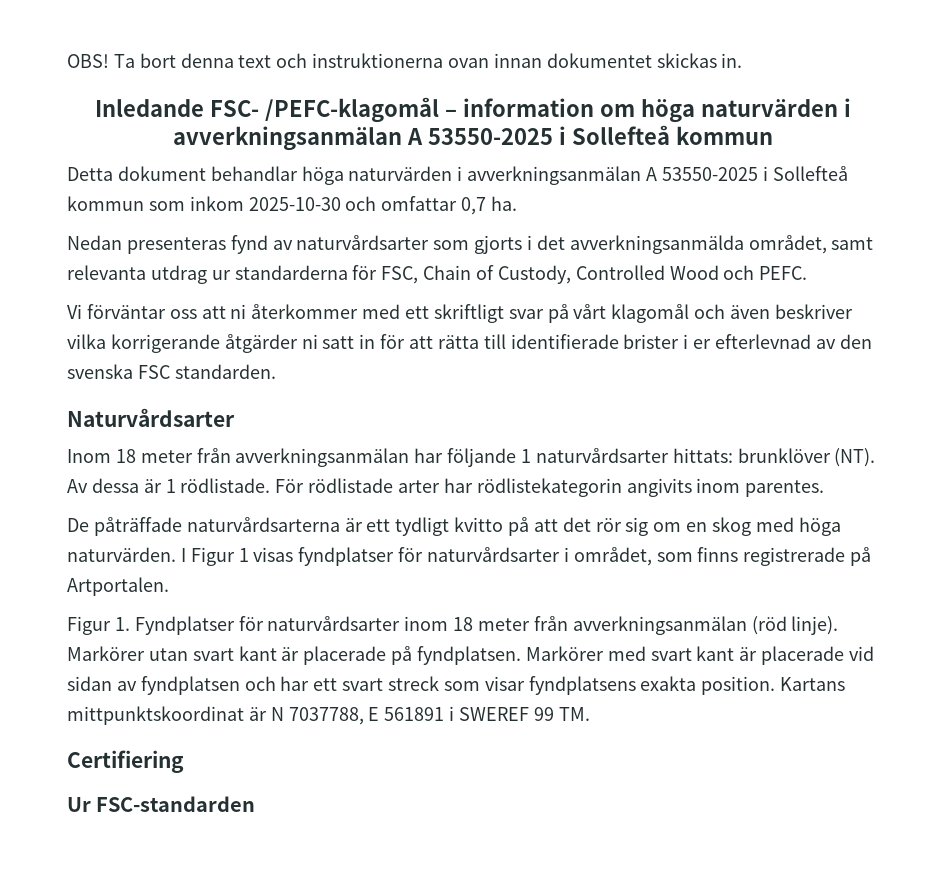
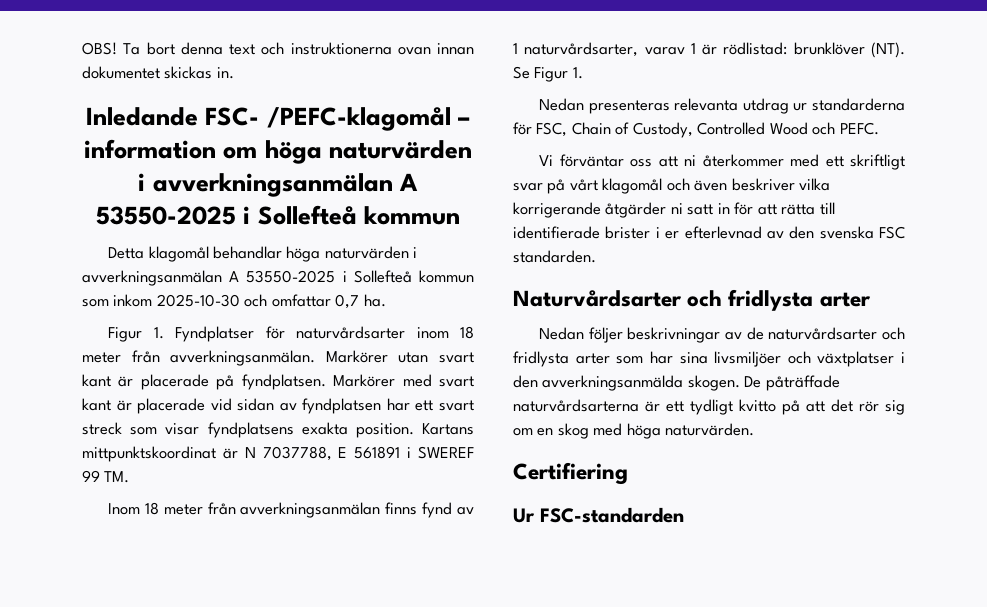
- Detta dokument behandlar höga naturvärden i avverkningsanmälan A 53550-2025 i Sollefteå kommun som inkom 2025-10-30 och omfattar 0,7 ha.
+ Detta klagomål behandlar höga naturvärden i avverkningsanmälan A 53550-2025 i Sollefteå kommun som inkom 2025-10-30 och omfattar 0,7 ha.
- Nedan presenteras fynd av naturvårdsarter som gjorts i det avverkningsanmälda området, samt relevanta utdrag ur standarderna för FSC, Chain of Custody, Controlled Wood och PEFC.
+ Figur 1. Fyndplatser för naturvårdsarter inom 18 meter från avverkningsanmälan. Markörer utan svart kant är placerade på fyndplatsen. Markörer med svart kant är placerade vid sidan av fyndplatsen har ett svart streck som visar fyndplatsens exakta position. Kartans mittpunktskoordinat är N 7037788, E 561891 i SWEREF 99 TM.
+ Inom 18 meter från avverkningsanmälan finns fynd av 1 naturvårdsarter, varav 1 är rödlistad: brunklöver (NT). Se Figur 1.
+ Nedan presenteras relevanta utdrag ur standarderna för FSC, Chain of Custody, Controlled Wood och PEFC.
- Naturvårdsarter
- Inom 18 meter från avverkningsanmälan har följande 1 naturvårdsarter hittats: brunklöver (NT). Av dessa är 1 rödlistade. För rödlistade arter har rödlistekategorin angivits inom parentes.
- De påträffade naturvårdsarterna är ett tydligt kvitto på att det rör sig om en skog med höga naturvärden. I Figur 1 visas fyndplatser för naturvårdsarter i området, som finns registrerade på Artportalen.
- Figur 1. Fyndplatser för naturvårdsarter inom 18 meter från avverkningsanmälan (röd linje). Markörer utan svart kant är placerade på fyndplatsen. Markörer med svart kant är placerade vid sidan av fyndplatsen och har ett svart streck som visar fyndplatsens exakta position. Kartans mittpunktskoordinat är N 7037788, E 561891 i SWEREF 99 TM.
+ Naturvårdsarter och fridlysta arter
+ Nedan följer beskrivningar av de naturvårdsarter och fridlysta arter som har sina livsmiljöer och växtplatser i den avverkningsanmälda skogen. De påträffade naturvårdsarterna är ett tydligt kvitto på att det rör sig om en skog med höga naturvärden.

